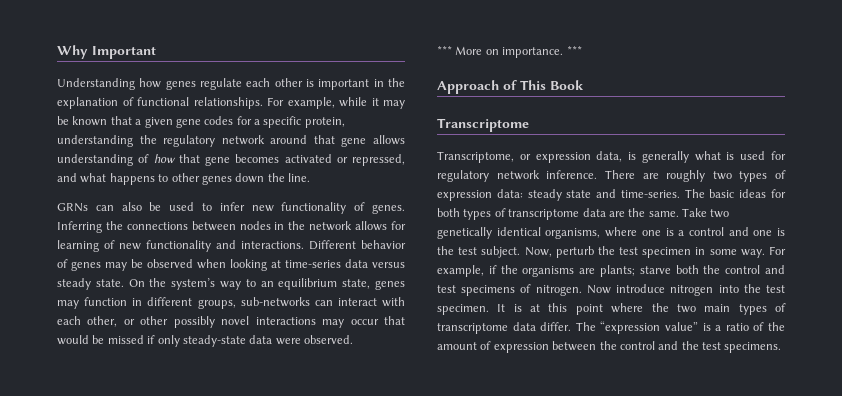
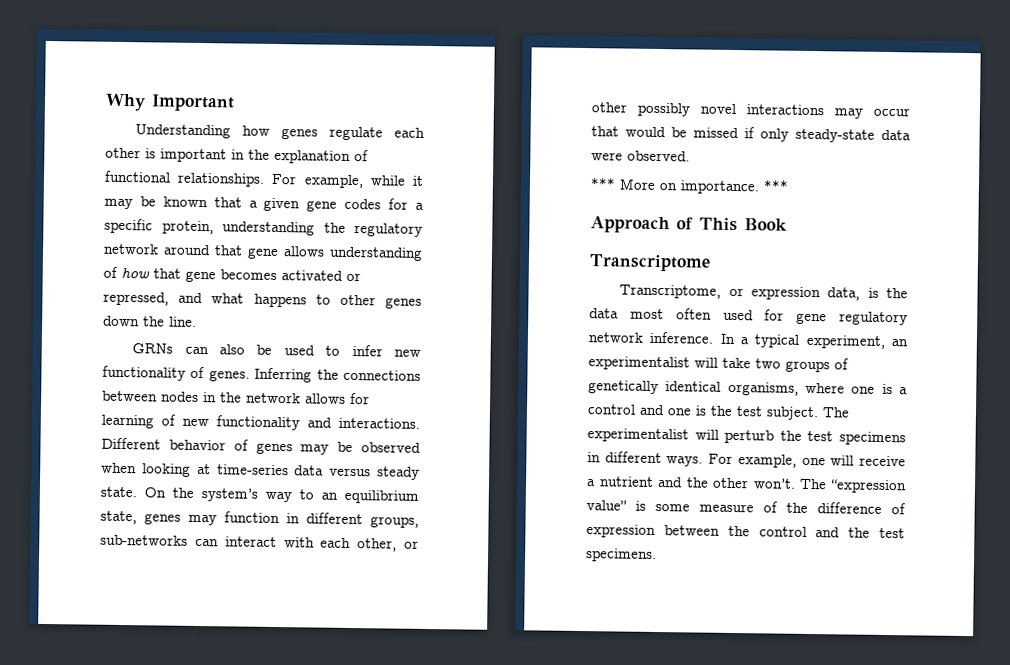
- Transcriptome, or expression data, is generally what is used for regulatory network inference.
+ Transcriptome, or expression data, is the data most often used for gene regulatory network inference.
- There are roughly two types of expression data: steady state and time-series. The basic ideas for both types of transcriptome data are the same. Take two genetically identical organisms, where one is a control and one is the test subject.
+ In a typical experiment, an experimentalist will take two groups of genetically identical organisms, where one is a control and one is the test subject.
- Now, perturb the test specimen in some way. For example, if the organisms are plants; starve both the control and test specimens of nitrogen. Now introduce nitrogen into the test specimen. It is at this point where the two main types of transcriptome data differ.
+ The experimentalist will perturb the test specimens in different ways. For example, one will receive a nutrient and the other won’t.
- The “expression value” is a ratio of the amount of expression between the control and the test specimens.
+ The “expression value” is some measure of the difference of expression between the control and the test specimens.

